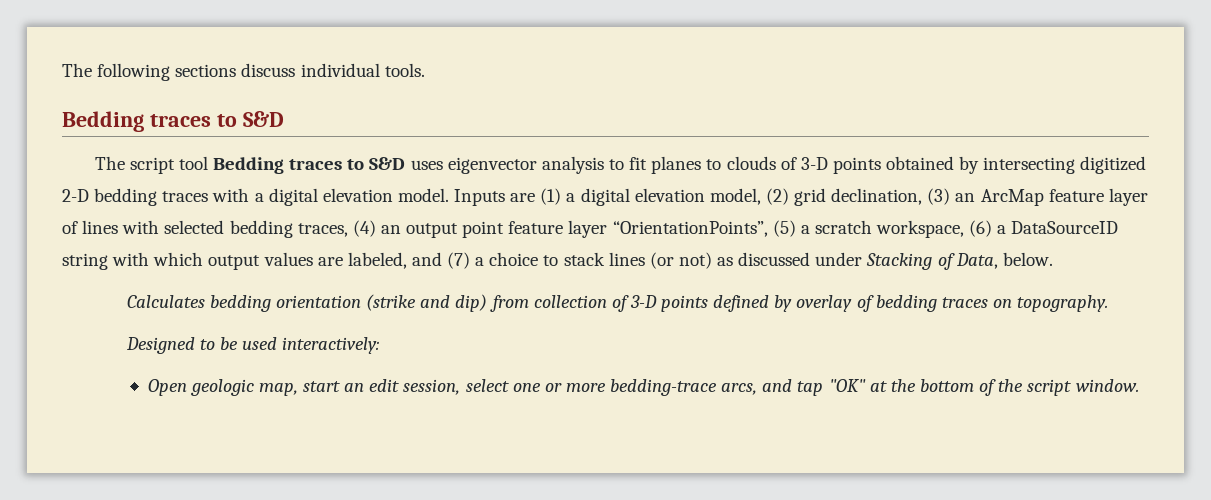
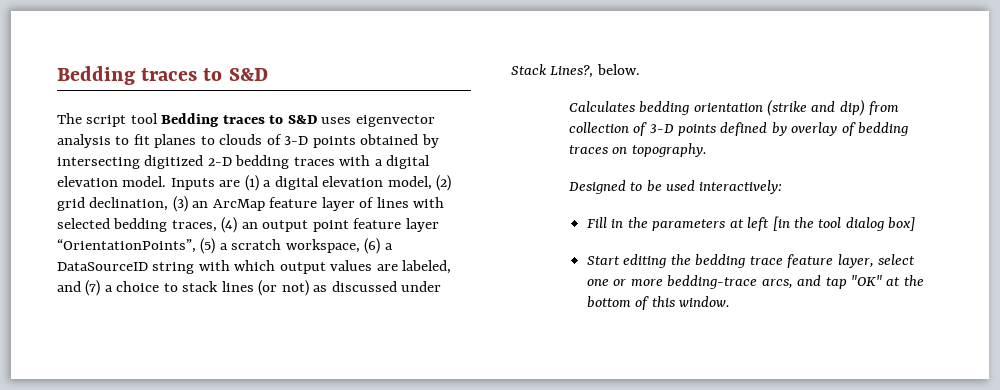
- The following sections discuss individual tools.
- Inputs are (1) a digital elevation model, (2) grid declination, (3) an ArcMap feature layer of lines with selected bedding traces, (4) an output point feature layer “OrientationPoints”, (5) a scratch workspace, (6) a DataSourceID string with which output values are labeled, and (7) a choice to stack lines (or not) as discussed under Stacking of Data, below.
+ Inputs are (1) a digital elevation model, (2) grid declination, (3) an ArcMap feature layer of lines with selected bedding traces, (4) an output point feature layer “OrientationPoints”, (5) a scratch workspace, (6) a DataSourceID string with which output values are labeled, and (7) a choice to stack lines (or not) as discussed under Stack Lines?, below.
- Open geologic map, start an edit session, select one or more bedding-trace arcs, and tap "OK" at the bottom of the script window.
+ Fill in the parameters at left [in the tool dialog box]
+ Start editing the bedding trace feature layer, select one or more bedding-trace arcs, and tap "OK" at the bottom of this window.

